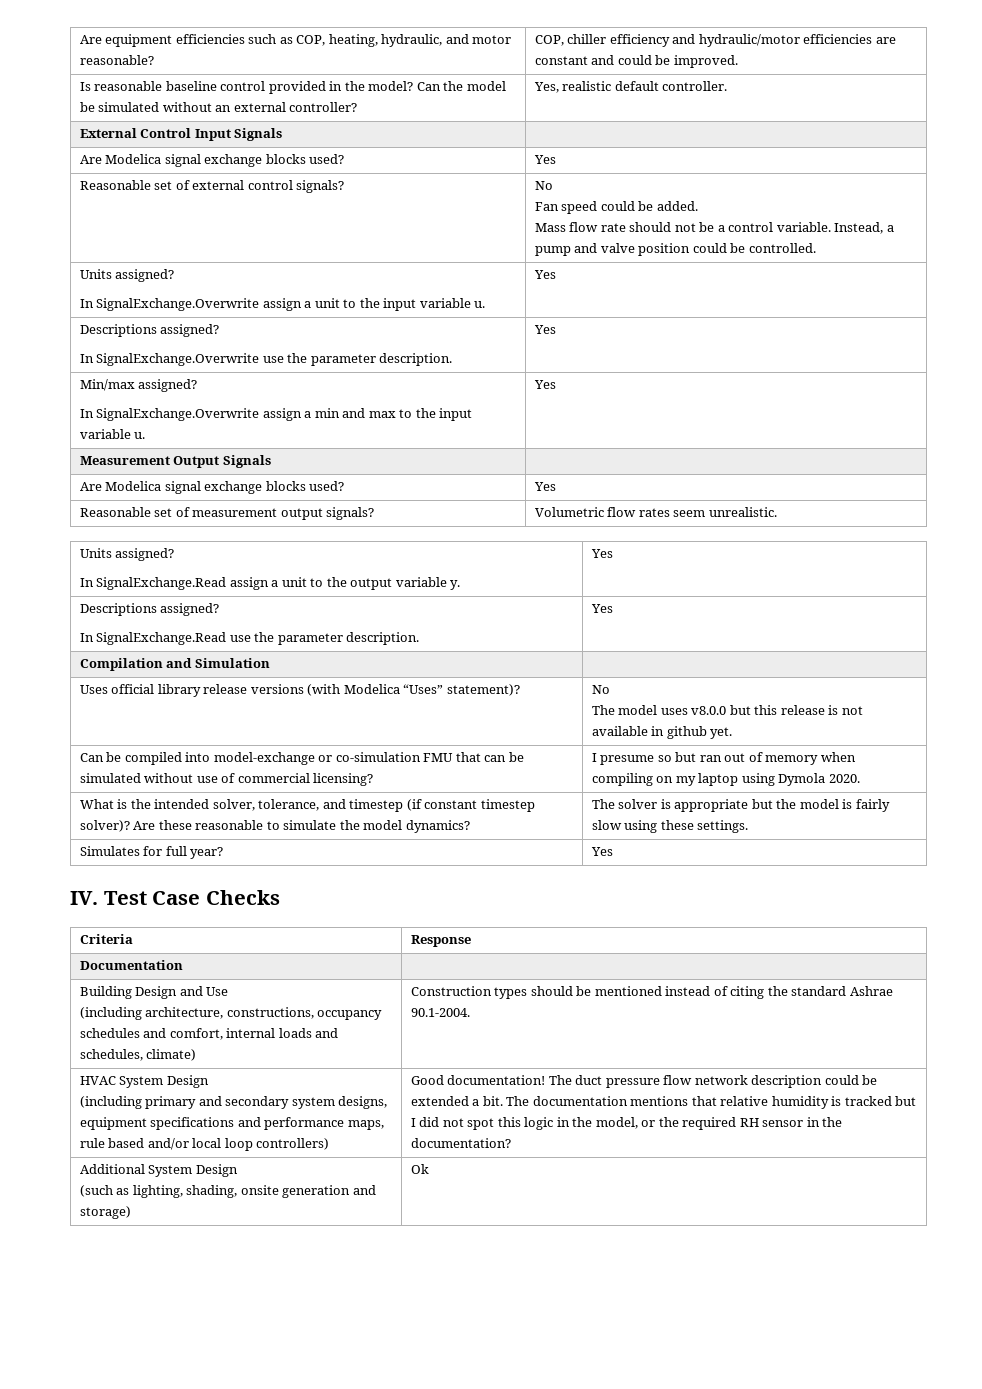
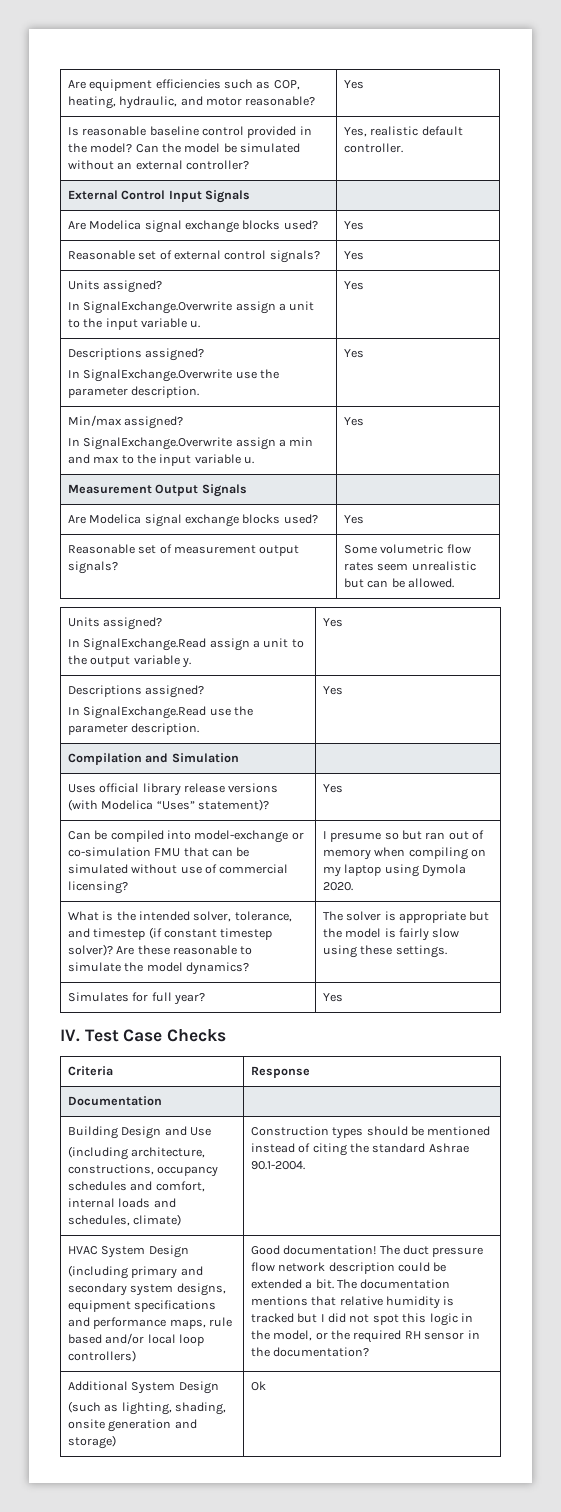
- Are equipment efficiencies such as COP, heating, hydraulic, and motor reasonable? | COP, chiller efficiency and hydraulic/motor efficiencies are constant and could be improved.
+ Are equipment efficiencies such as COP, heating, hydraulic, and motor reasonable? | Yes
- Reasonable set of external control signals? | No
- Fan speed could be added.
- Mass flow rate should not be a control variable. Instead, a pump and valve position could be controlled.
+ Reasonable set of external control signals? | Yes
- Reasonable set of measurement output signals? | Volumetric flow rates seem unrealistic.
+ Reasonable set of measurement output signals? | Some volumetric flow rates seem unrealistic but can be allowed.
- Uses official library release versions (with Modelica “Uses” statement)? | No
- The model uses v8.0.0 but this release is not available in github yet.
+ Uses official library release versions (with Modelica “Uses” statement)? | Yes

